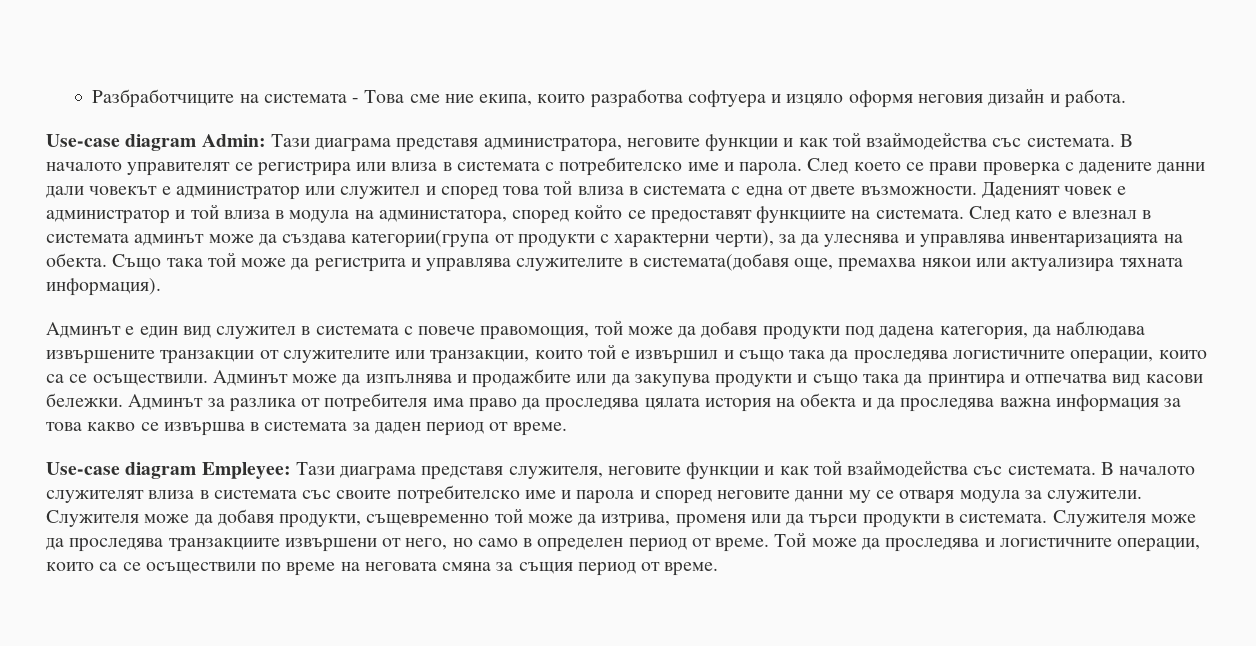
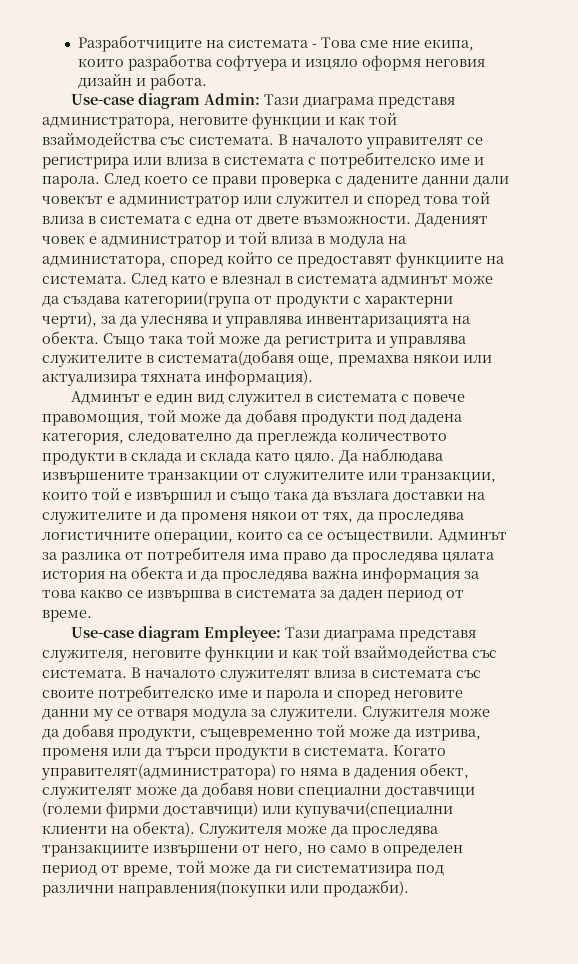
- Разбработчиците на системата - Това сме ние екипа, които разработва софтуера и изцяло оформя неговия дизайн и работа.
+ Разработчиците на системата - Това сме ние екипа, които разработва софтуера и изцяло оформя неговия дизайн и работа.
- Админът е един вид служител в системата с повече правомощия, той може да добавя продукти под дадена категория, да наблюдава извършените транзакции от служителите или транзакции, които той е извършил и също така да проследява логистичните операции, които са се осъществили.
+ Админът е един вид служител в системата с повече правомощия, той може да добавя продукти под дадена категория, следователно да преглежда количеството продукти в склада и склада като цяло. Да наблюдава извършените транзакции от служителите или транзакции, които той е извършил и също така да възлага доставки на служителите и да променя някои от тях, да проследява логистичните операции, които са се осъществили.
- Админът може да изпълнява и продажбите или да закупува продукти и също така да принтира и отпечатва вид касови бележки. Админът за разлика от потребителя има право да проследява цялата история на обекта и да проследява важна информация за това какво се извършва в системата за даден период от време.
+ Админът за разлика от потребителя има право да проследява цялата история на обекта и да проследява важна информация за това какво се извършва в системата за даден период от време.
+ Когато управителят(администратора) го няма в дадения обект, служителят може да добавя нови специални доставчици (големи фирми доставчици) или купувачи(специални клиенти на обекта).
- Служителя може да проследява транзакциите извършени от него, но само в определен период от време. Той може да проследява и логистичните операции, които са се осъществили по време на неговата смяна за същия период от време.
+ Служителя може да проследява транзакциите извършени от него, но само в определен период от време, той може да ги систематизира под различни направления(покупки или продажби).

